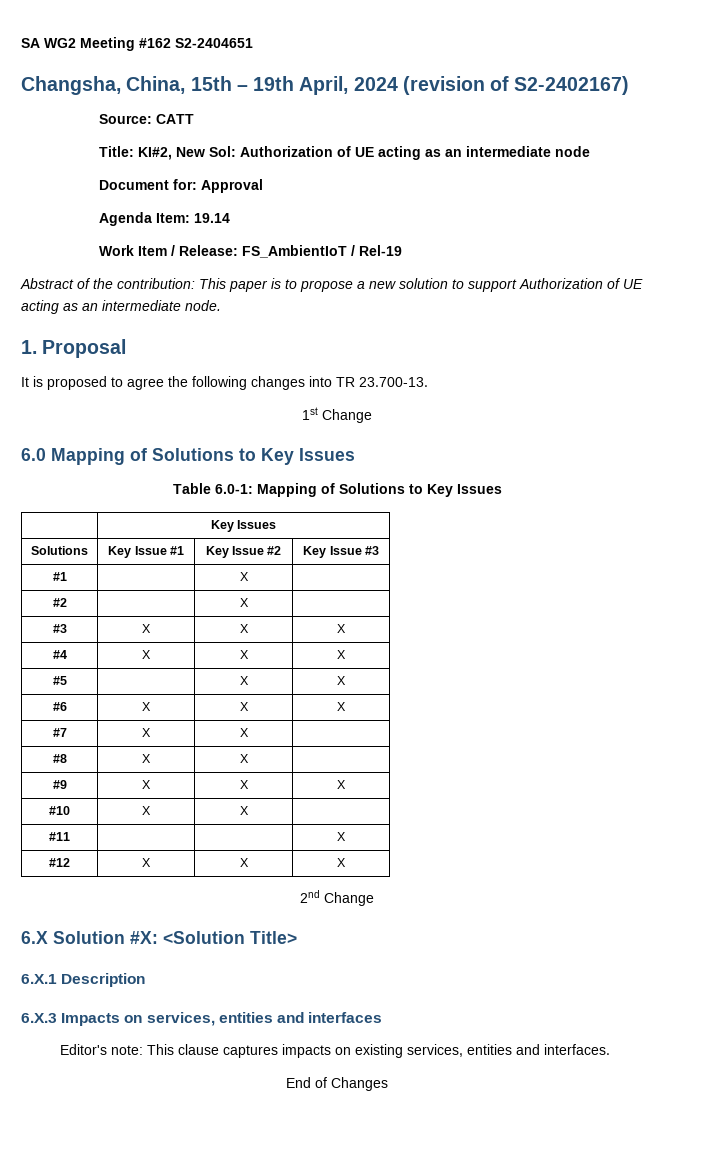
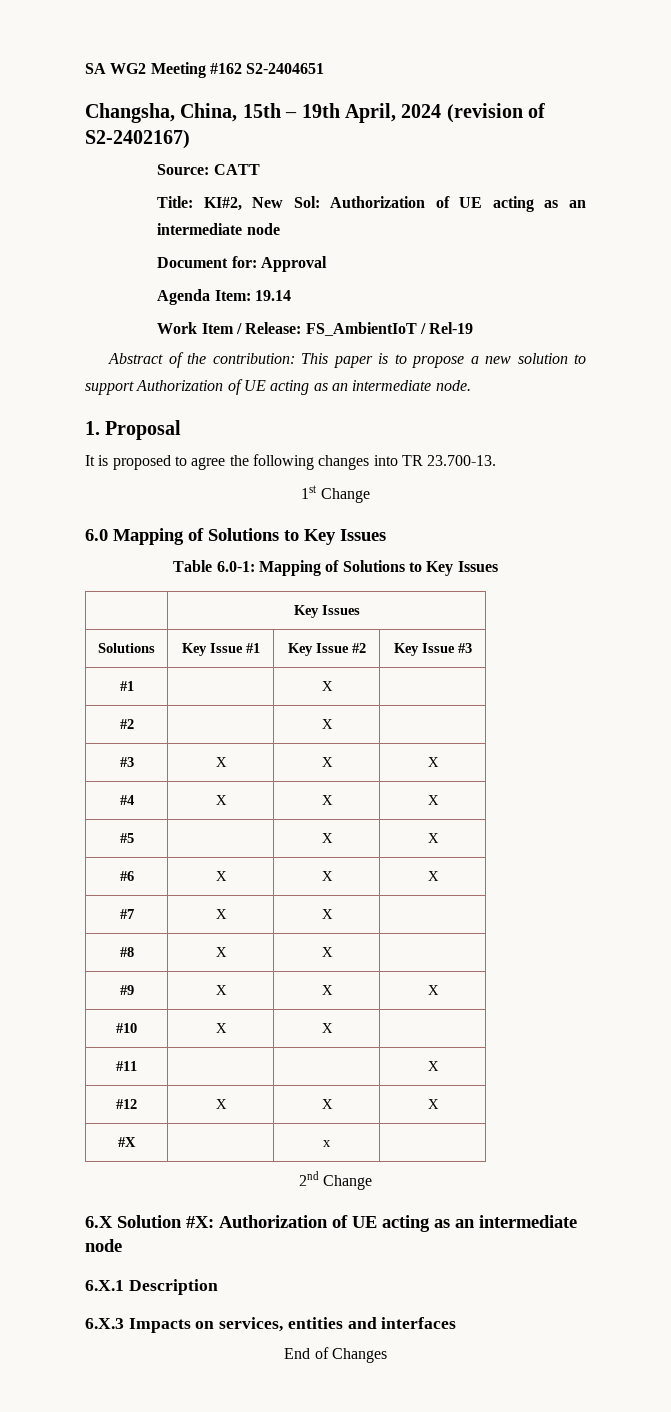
+ #X | | x |
- 6.X Solution #X: <Solution Title>
+ 6.X Solution #X: Authorization of UE acting as an intermediate node
- Editor's note: This clause captures impacts on existing services, entities and interfaces.

